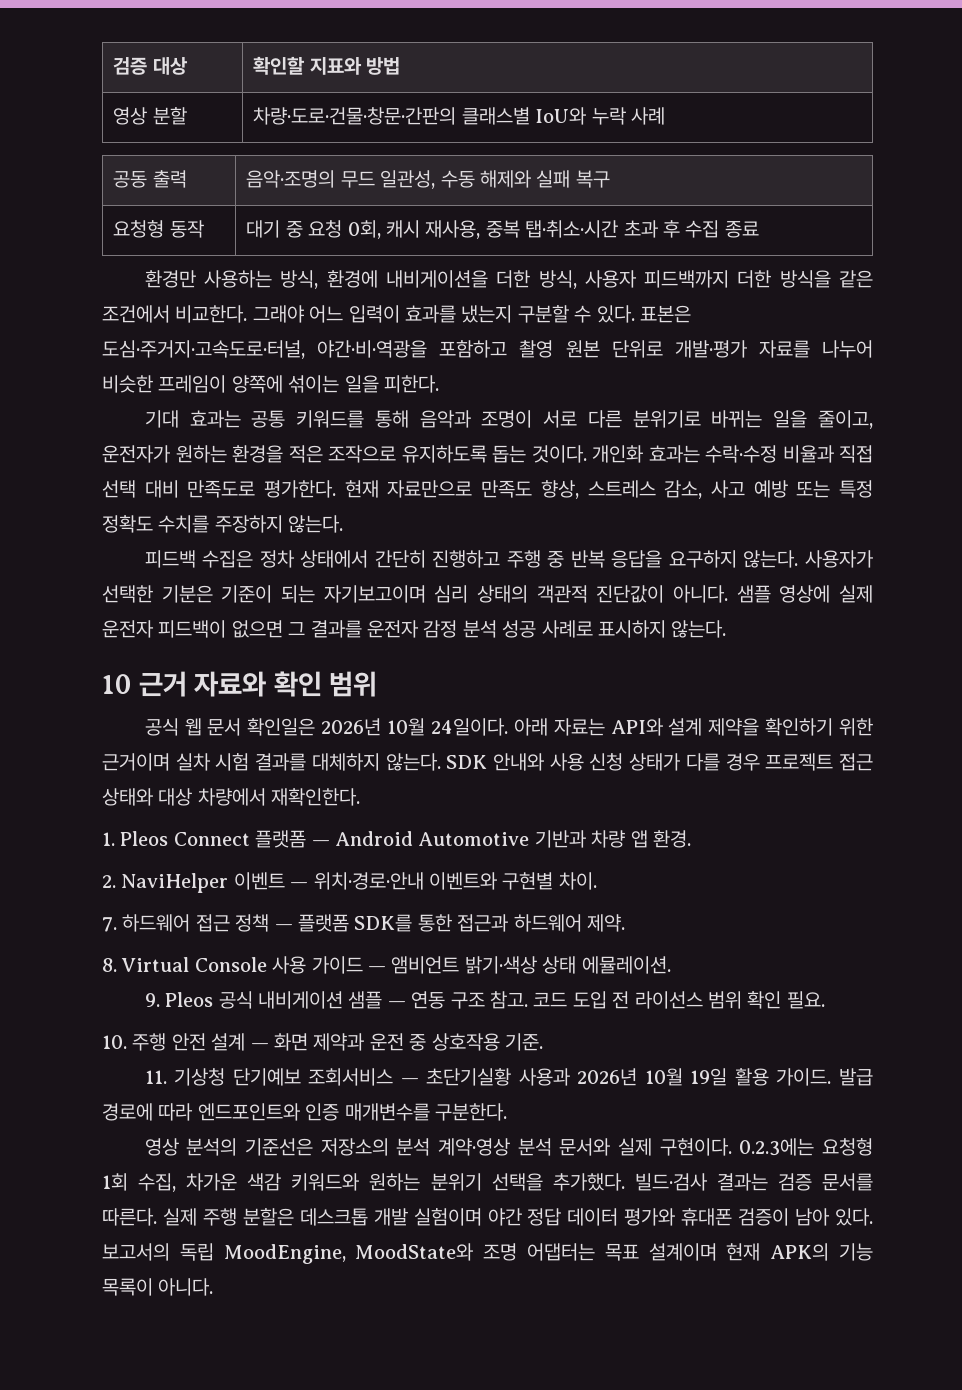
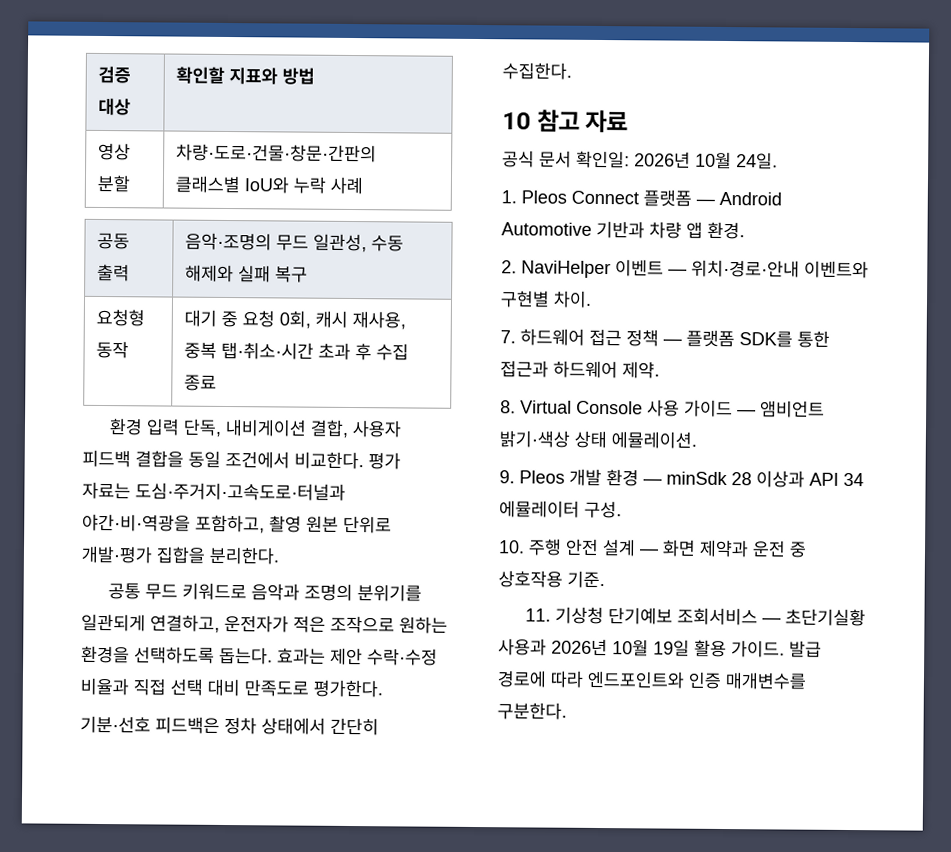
- 환경만 사용하는 방식, 환경에 내비게이션을 더한 방식, 사용자 피드백까지 더한 방식을 같은 조건에서 비교한다. 그래야 어느 입력이 효과를 냈는지 구분할 수 있다. 표본은 도심·주거지·고속도로·터널, 야간·비·역광을 포함하고 촬영 원본 단위로 개발·평가 자료를 나누어 비슷한 프레임이 양쪽에 섞이는 일을 피한다.
- 기대 효과는 공통 키워드를 통해 음악과 조명이 서로 다른 분위기로 바뀌는 일을 줄이고, 운전자가 원하는 환경을 적은 조작으로 유지하도록 돕는 것이다. 개인화 효과는 수락·수정 비율과 직접 선택 대비 만족도로 평가한다. 현재 자료만으로 만족도 향상, 스트레스 감소, 사고 예방 또는 특정 정확도 수치를 주장하지 않는다.
- 피드백 수집은 정차 상태에서 간단히 진행하고 주행 중 반복 응답을 요구하지 않는다. 사용자가 선택한 기분은 기준이 되는 자기보고이며 심리 상태의 객관적 진단값이 아니다. 샘플 영상에 실제 운전자 피드백이 없으면 그 결과를 운전자 감정 분석 성공 사례로 표시하지 않는다.
- 10 근거 자료와 확인 범위
- 공식 웹 문서 확인일은 2026년 10월 24일이다. 아래 자료는 API와 설계 제약을 확인하기 위한 근거이며 실차 시험 결과를 대체하지 않는다. SDK 안내와 사용 신청 상태가 다를 경우 프로젝트 접근 상태와 대상 차량에서 재확인한다.
+ 환경 입력 단독, 내비게이션 결합, 사용자 피드백 결합을 동일 조건에서 비교한다. 평가 자료는 도심·주거지·고속도로·터널과 야간·비·역광을 포함하고, 촬영 원본 단위로 개발·평가 집합을 분리한다.
+ 공통 무드 키워드로 음악과 조명의 분위기를 일관되게 연결하고, 운전자가 적은 조작으로 원하는 환경을 선택하도록 돕는다. 효과는 제안 수락·수정 비율과 직접 선택 대비 만족도로 평가한다.
+ 기분·선호 피드백은 정차 상태에서 간단히 수집한다.
+ 10 참고 자료
+ 공식 문서 확인일: 2026년 10월 24일.
- 9. Pleos 공식 내비게이션 샘플 — 연동 구조 참고. 코드 도입 전 라이선스 범위 확인 필요.
+ 9. Pleos 개발 환경 — minSdk 28 이상과 API 34 에뮬레이터 구성.
- 영상 분석의 기준선은 저장소의 분석 계약·영상 분석 문서와 실제 구현이다. 0.2.3에는 요청형 1회 수집, 차가운 색감 키워드와 원하는 분위기 선택을 추가했다. 빌드·검사 결과는 검증 문서를 따른다. 실제 주행 분할은 데스크톱 개발 실험이며 야간 정답 데이터 평가와 휴대폰 검증이 남아 있다. 보고서의 독립 MoodEngine, MoodState와 조명 어댑터는 목표 설계이며 현재 APK의 기능 목록이 아니다.

